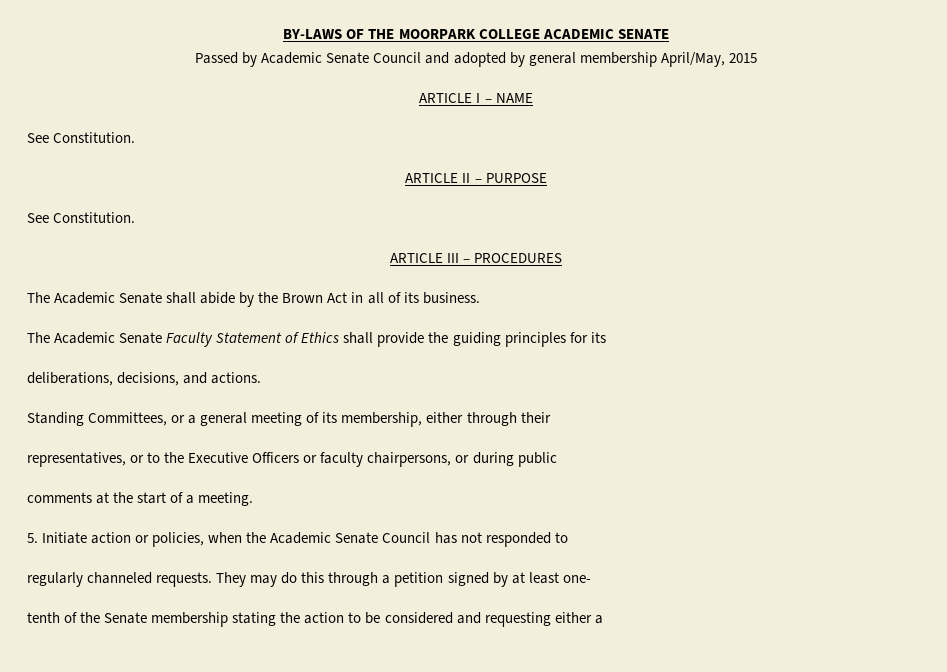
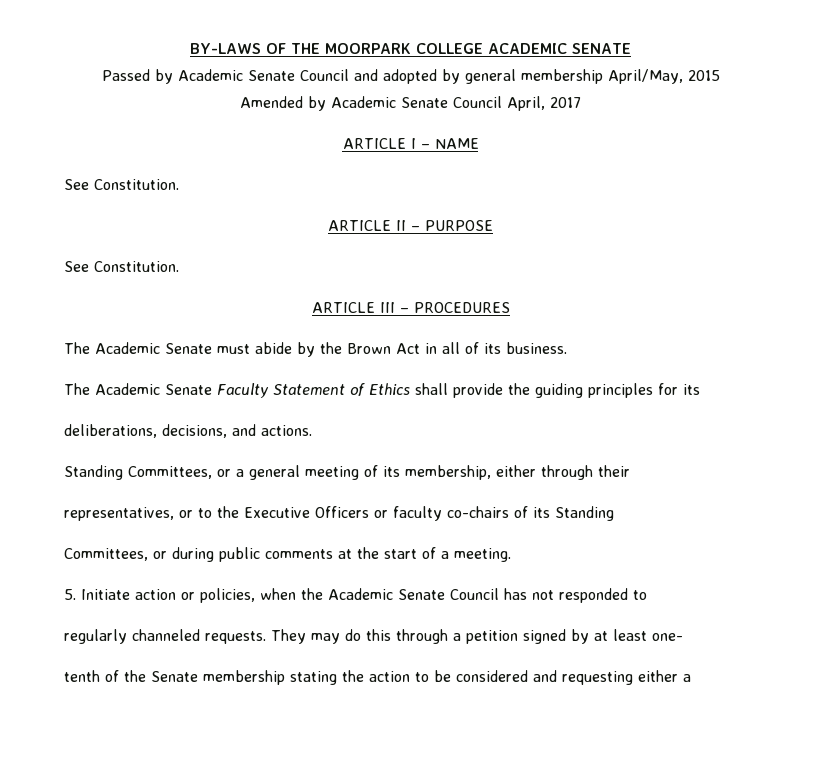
+ Amended by Academic Senate Council April, 2017
- The Academic Senate shall abide by the Brown Act in all of its business.
+ The Academic Senate must abide by the Brown Act in all of its business.
- representatives, or to the Executive Officers or faculty chairpersons, or during public
- comments at the start of a meeting.
+ representatives, or to the Executive Officers or faculty co-chairs of its Standing
+ Committees, or during public comments at the start of a meeting.

